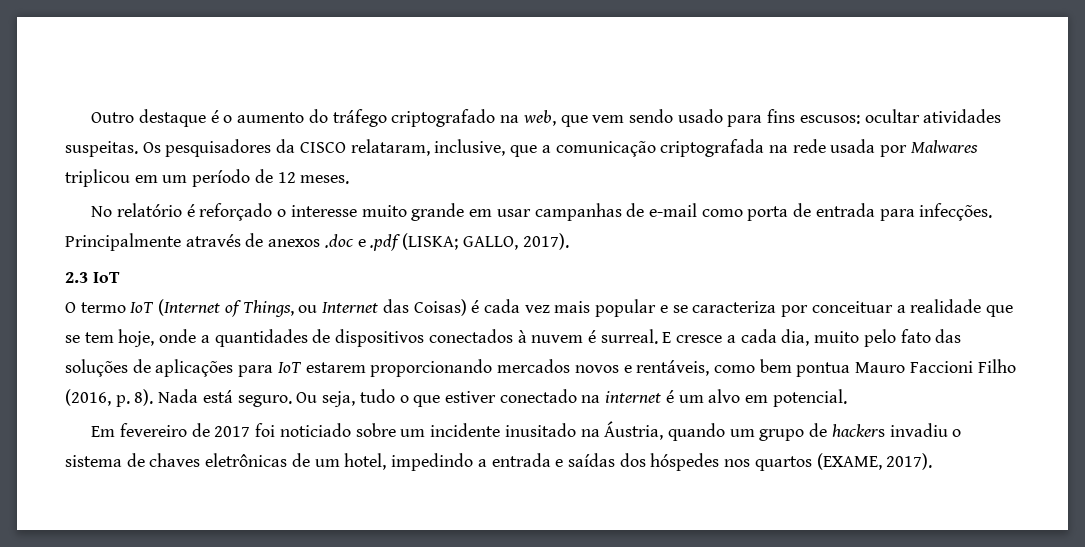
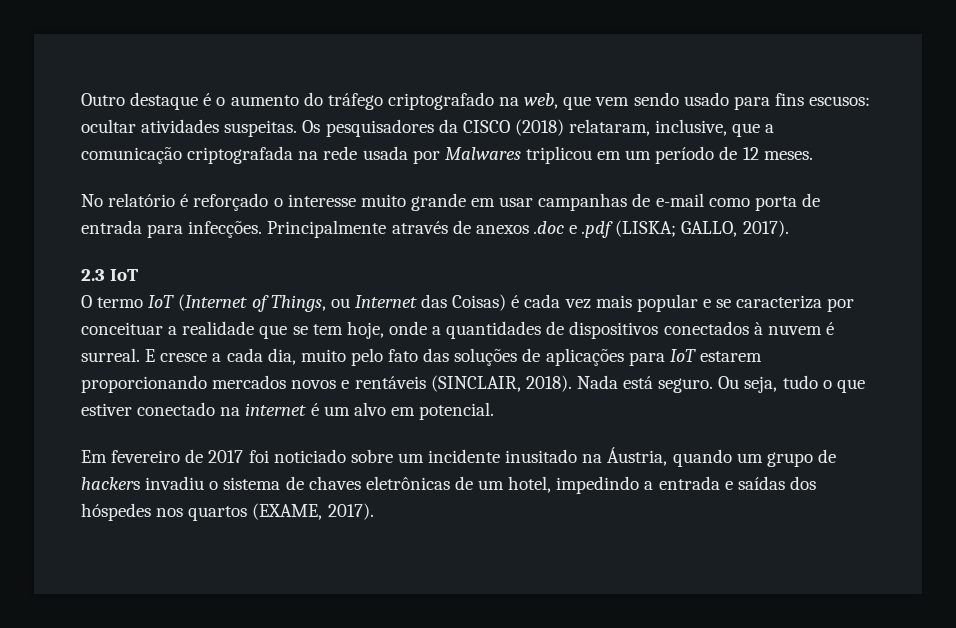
- Os pesquisadores da CISCO relataram, inclusive, que a comunicação criptografada na rede usada por Malwares triplicou em um período de 12 meses.
+ Os pesquisadores da CISCO (2018) relataram, inclusive, que a comunicação criptografada na rede usada por Malwares triplicou em um período de 12 meses.
- E cresce a cada dia, muito pelo fato das soluções de aplicações para IoT estarem proporcionando mercados novos e rentáveis, como bem pontua Mauro Faccioni Filho (2016, p. 8).
+ E cresce a cada dia, muito pelo fato das soluções de aplicações para IoT estarem proporcionando mercados novos e rentáveis (SINCLAIR, 2018).

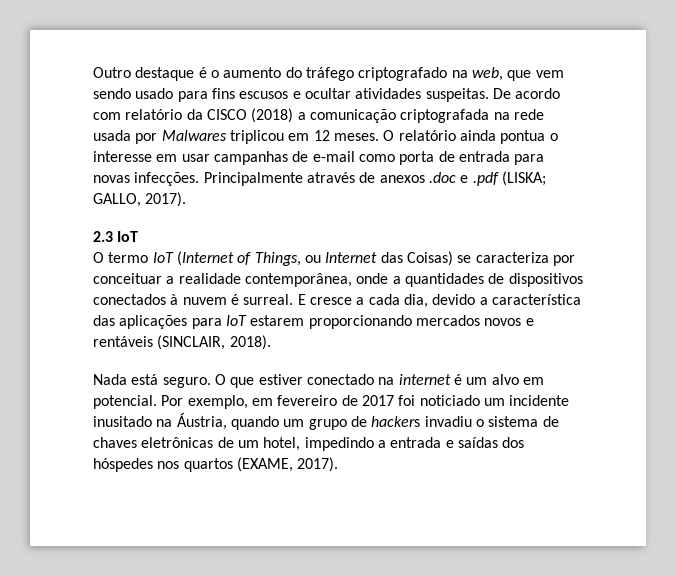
- Outro destaque é o aumento do tráfego criptografado na web, que vem sendo usado para fins escusos: ocultar atividades suspeitas.
+ Outro destaque é o aumento do tráfego criptografado na web, que vem sendo usado para fins escusos e ocultar atividades suspeitas.
- Os pesquisadores da CISCO (2018) relataram, inclusive, que a comunicação criptografada na rede usada por Malwares triplicou em um período de 12 meses.
- No relatório é reforçado o interesse muito grande em usar campanhas de e-mail como porta de entrada para infecções.
+ De acordo com relatório da CISCO (2018) a comunicação criptografada na rede usada por Malwares triplicou em 12 meses. O relatório ainda pontua o interesse em usar campanhas de e-mail como porta de entrada para novas infecções.
- O termo IoT (Internet of Things, ou Internet das Coisas) é cada vez mais popular e se caracteriza por conceituar a realidade que se tem hoje, onde a quantidades de dispositivos conectados à nuvem é surreal.
+ O termo IoT (Internet of Things, ou Internet das Coisas) se caracteriza por conceituar a realidade contemporânea, onde a quantidades de dispositivos conectados à nuvem é surreal.
- E cresce a cada dia, muito pelo fato das soluções de aplicações para IoT estarem proporcionando mercados novos e rentáveis (SINCLAIR, 2018). Nada está seguro.
+ E cresce a cada dia, devido a característica das aplicações para IoT estarem proporcionando mercados novos e rentáveis (SINCLAIR, 2018).
+ Nada está seguro.
- Ou seja, tudo o que estiver conectado na internet é um alvo em potencial.
- Em fevereiro de 2017 foi noticiado sobre um incidente inusitado na Áustria, quando um grupo de hackers invadiu o sistema de chaves eletrônicas de um hotel, impedindo a entrada e saídas dos hóspedes nos quartos (EXAME, 2017).
+ O que estiver conectado na internet é um alvo em potencial. Por exemplo, em fevereiro de 2017 foi noticiado um incidente inusitado na Áustria, quando um grupo de hackers invadiu o sistema de chaves eletrônicas de um hotel, impedindo a entrada e saídas dos hóspedes nos quartos (EXAME, 2017).

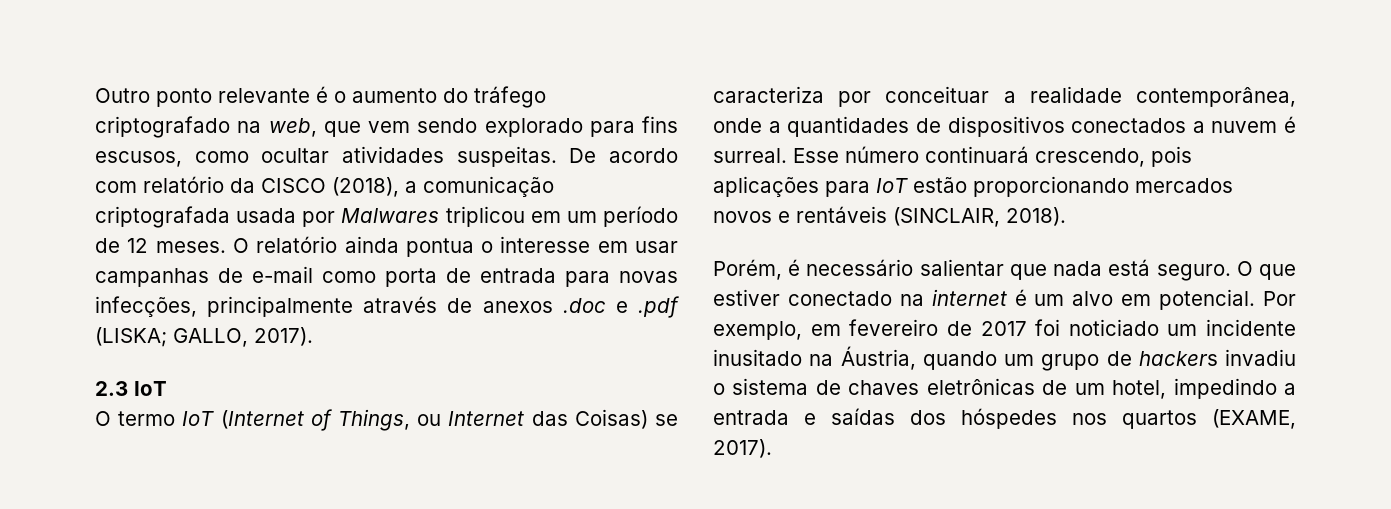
- Outro destaque é o aumento do tráfego criptografado na web, que vem sendo usado para fins escusos e ocultar atividades suspeitas.
+ Outro ponto relevante é o aumento do tráfego criptografado na web, que vem sendo explorado para fins escusos, como ocultar atividades suspeitas.
- De acordo com relatório da CISCO (2018) a comunicação criptografada na rede usada por Malwares triplicou em 12 meses.
+ De acordo com relatório da CISCO (2018), a comunicação criptografada usada por Malwares triplicou em um período de 12 meses.
- O relatório ainda pontua o interesse em usar campanhas de e-mail como porta de entrada para novas infecções. Principalmente através de anexos .doc e .pdf (LISKA; GALLO, 2017).
+ O relatório ainda pontua o interesse em usar campanhas de e-mail como porta de entrada para novas infecções, principalmente através de anexos .doc e .pdf (LISKA; GALLO, 2017).
- O termo IoT (Internet of Things, ou Internet das Coisas) se caracteriza por conceituar a realidade contemporânea, onde a quantidades de dispositivos conectados à nuvem é surreal.
+ O termo IoT (Internet of Things, ou Internet das Coisas) se caracteriza por conceituar a realidade contemporânea, onde a quantidades de dispositivos conectados a nuvem é surreal.
- E cresce a cada dia, devido a característica das aplicações para IoT estarem proporcionando mercados novos e rentáveis (SINCLAIR, 2018).
+ Esse número continuará crescendo, pois aplicações para IoT estão proporcionando mercados novos e rentáveis (SINCLAIR, 2018).
- Nada está seguro.
+ Porém, é necessário salientar que nada está seguro.

